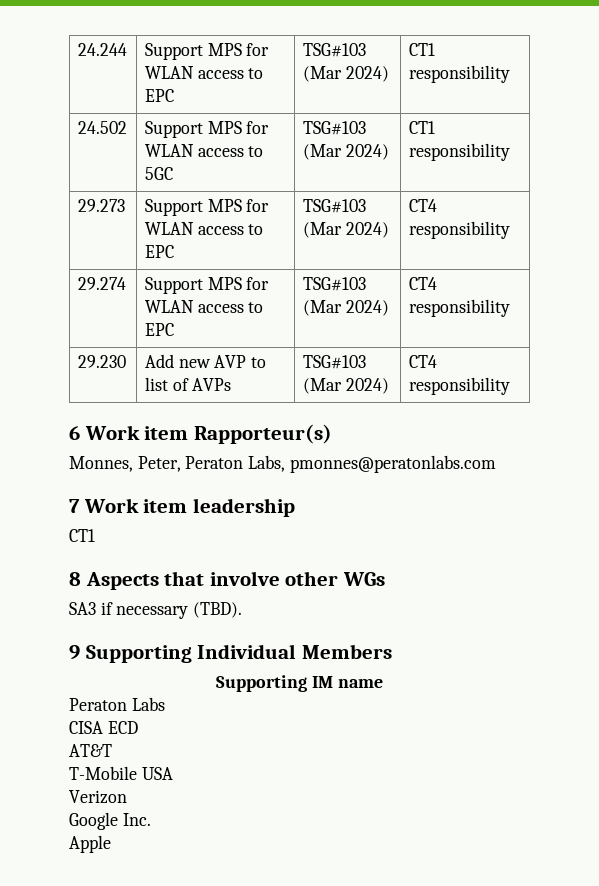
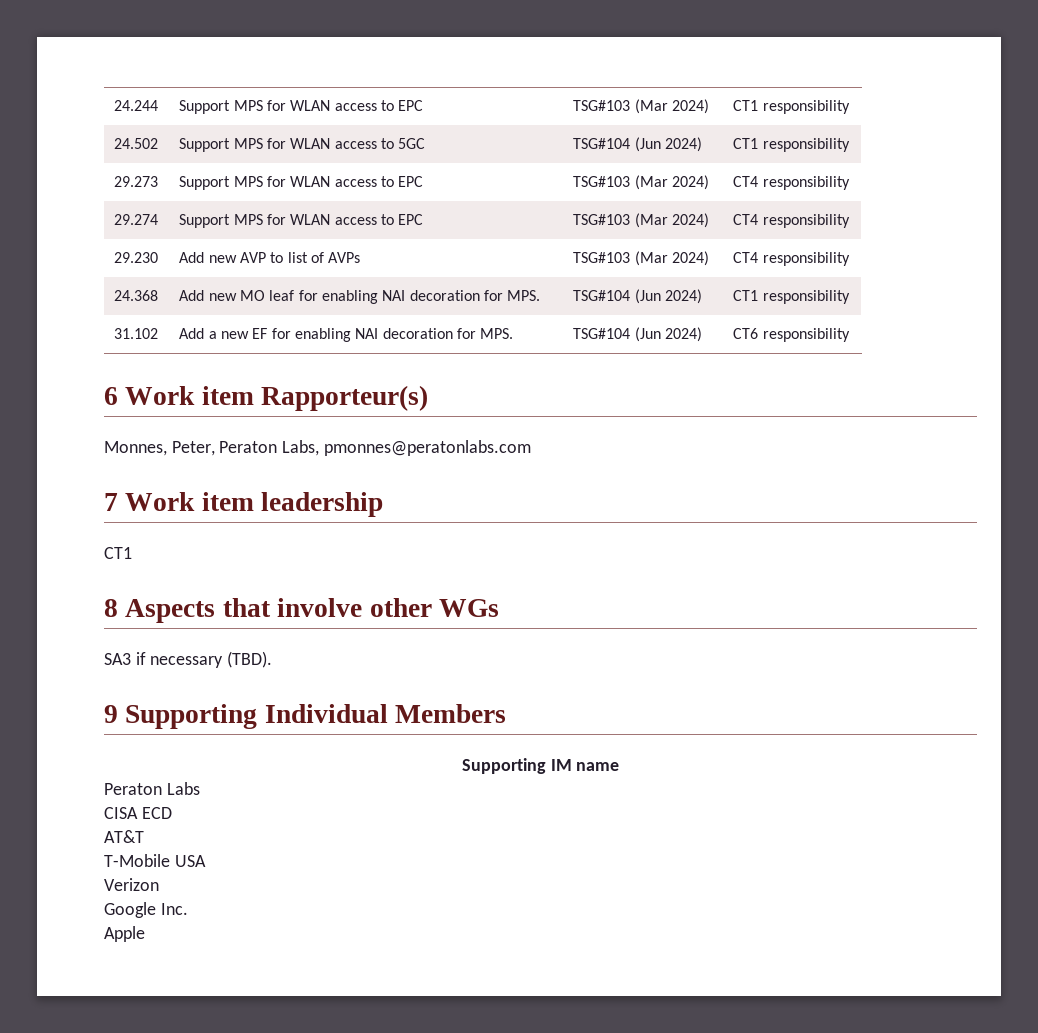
- 24.502 | Support MPS for WLAN access to 5GC | TSG#103 (Mar 2024) | CT1 responsibility
+ 24.502 | Support MPS for WLAN access to 5GC | TSG#104 (Jun 2024) | CT1 responsibility
+ 24.368 | Add new MO leaf for enabling NAI decoration for MPS. | TSG#104 (Jun 2024) | CT1 responsibility
+ 31.102 | Add a new EF for enabling NAI decoration for MPS. | TSG#104 (Jun 2024) | CT6 responsibility

